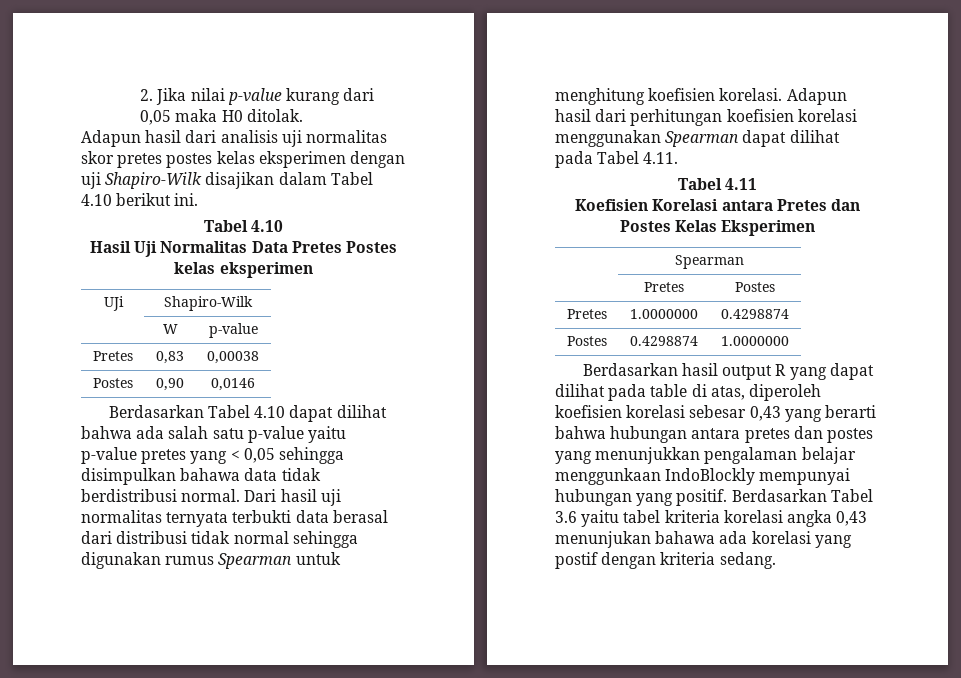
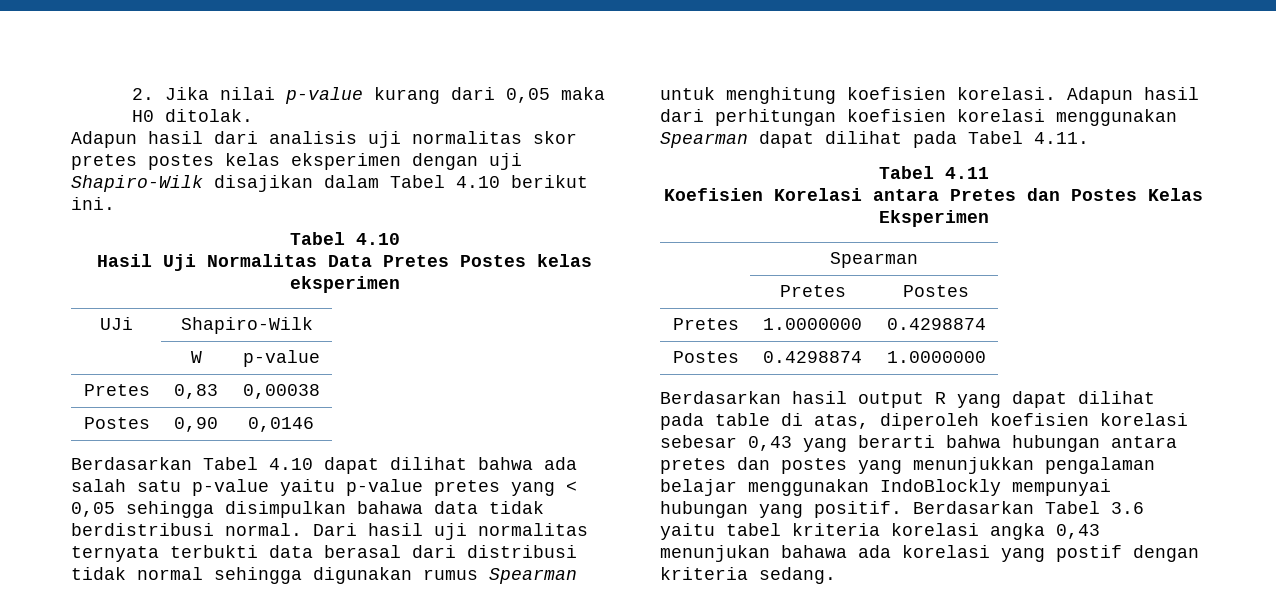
- Berdasarkan hasil output R yang dapat dilihat pada table di atas, diperoleh koefisien korelasi sebesar 0,43 yang berarti bahwa hubungan antara pretes dan postes yang menunjukkan pengalaman belajar menggunkaan IndoBlockly mempunyai hubungan yang positif.
+ Berdasarkan hasil output R yang dapat dilihat pada table di atas, diperoleh koefisien korelasi sebesar 0,43 yang berarti bahwa hubungan antara pretes dan postes yang menunjukkan pengalaman belajar menggunakan IndoBlockly mempunyai hubungan yang positif.

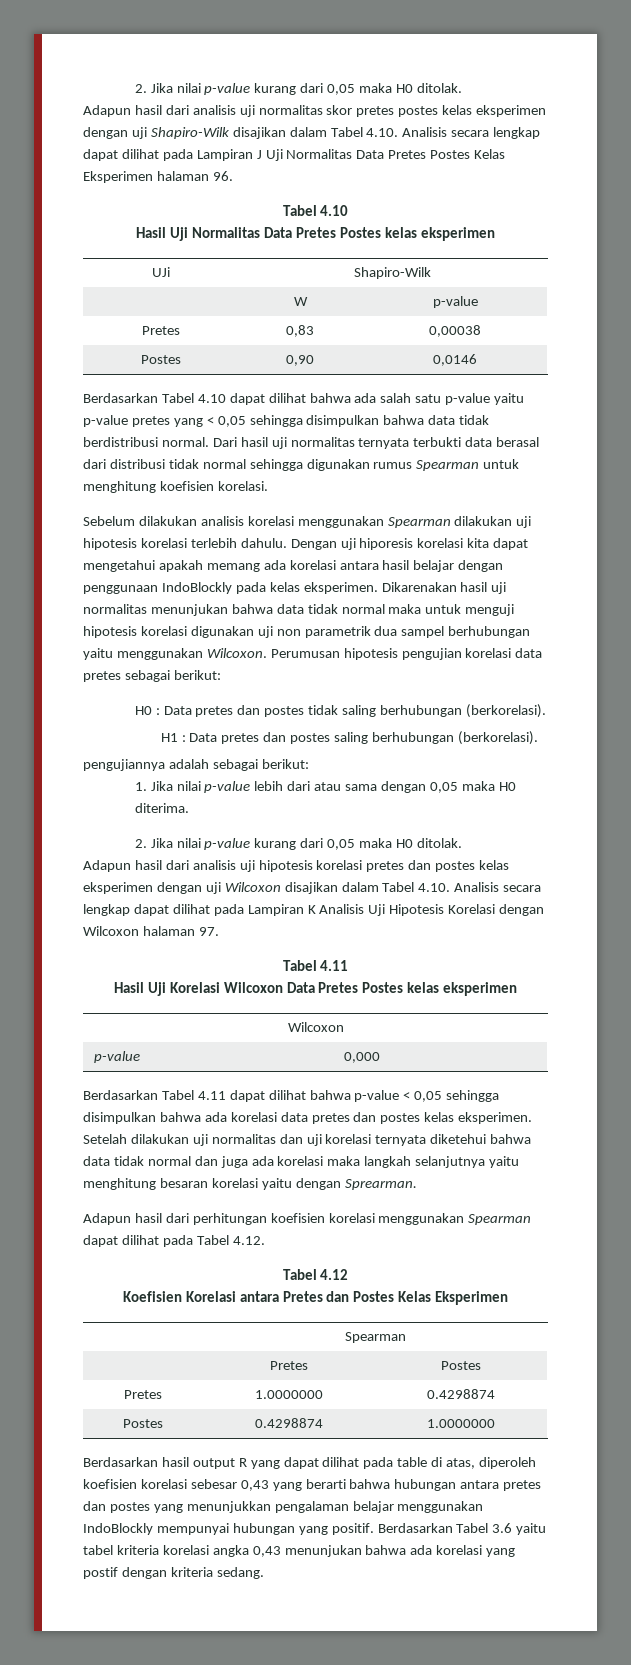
- Adapun hasil dari analisis uji normalitas skor pretes postes kelas eksperimen dengan uji Shapiro-Wilk disajikan dalam Tabel 4.10 berikut ini.
+ Adapun hasil dari analisis uji normalitas skor pretes postes kelas eksperimen dengan uji Shapiro-Wilk disajikan dalam Tabel 4.10. Analisis secara lengkap dapat dilihat pada Lampiran J Uji Normalitas Data Pretes Postes Kelas Eksperimen halaman 96.
- Berdasarkan Tabel 4.10 dapat dilihat bahwa ada salah satu p-value yaitu p-value pretes yang < 0,05 sehingga disimpulkan bahawa data tidak berdistribusi normal.
+ Berdasarkan Tabel 4.10 dapat dilihat bahwa ada salah satu p-value yaitu p-value pretes yang < 0,05 sehingga disimpulkan bahwa data tidak berdistribusi normal.
- Dari hasil uji normalitas ternyata terbukti data berasal dari distribusi tidak normal sehingga digunakan rumus Spearman untuk menghitung koefisien korelasi. Adapun hasil dari perhitungan koefisien korelasi menggunakan Spearman dapat dilihat pada Tabel 4.11.
+ Dari hasil uji normalitas ternyata terbukti data berasal dari distribusi tidak normal sehingga digunakan rumus Spearman untuk menghitung koefisien korelasi.
+ Sebelum dilakukan analisis korelasi menggunakan Spearman dilakukan uji hipotesis korelasi terlebih dahulu. Dengan uji hiporesis korelasi kita dapat mengetahui apakah memang ada korelasi antara hasil belajar dengan penggunaan IndoBlockly pada kelas eksperimen. Dikarenakan hasil uji normalitas menunjukan bahwa data tidak normal maka untuk menguji hipotesis korelasi digunakan uji non parametrik dua sampel berhubungan yaitu menggunakan Wilcoxon. Perumusan hipotesis pengujian korelasi data pretes sebagai berikut:
+ H0 : Data pretes dan postes tidak saling berhubungan (berkorelasi).
+ H1 : Data pretes dan postes saling berhubungan (berkorelasi).
+ pengujiannya adalah sebagai berikut:
+ 1. Jika nilai p-value lebih dari atau sama dengan 0,05 maka H0 diterima.
+ 2. Jika nilai p-value kurang dari 0,05 maka H0 ditolak.
+ Adapun hasil dari analisis uji hipotesis korelasi pretes dan postes kelas eksperimen dengan uji Wilcoxon disajikan dalam Tabel 4.10. Analisis secara lengkap dapat dilihat pada Lampiran K Analisis Uji Hipotesis Korelasi dengan Wilcoxon halaman 97.
  Tabel 4.11
+ Hasil Uji Korelasi Wilcoxon Data Pretes Postes kelas eksperimen
+ Wilcoxon
+ p-value | 0,000
+ Berdasarkan Tabel 4.11 dapat dilihat bahwa p-value < 0,05 sehingga disimpulkan bahwa ada korelasi data pretes dan postes kelas eksperimen. Setelah dilakukan uji normalitas dan uji korelasi ternyata diketehui bahwa data tidak normal dan juga ada korelasi maka langkah selanjutnya yaitu menghitung besaran korelasi yaitu dengan Sprearman.
+ Adapun hasil dari perhitungan koefisien korelasi menggunakan Spearman dapat dilihat pada Tabel 4.12.
+ Tabel 4.12
- Berdasarkan Tabel 3.6 yaitu tabel kriteria korelasi angka 0,43 menunjukan bahawa ada korelasi yang postif dengan kriteria sedang.
+ Berdasarkan Tabel 3.6 yaitu tabel kriteria korelasi angka 0,43 menunjukan bahwa ada korelasi yang postif dengan kriteria sedang.

